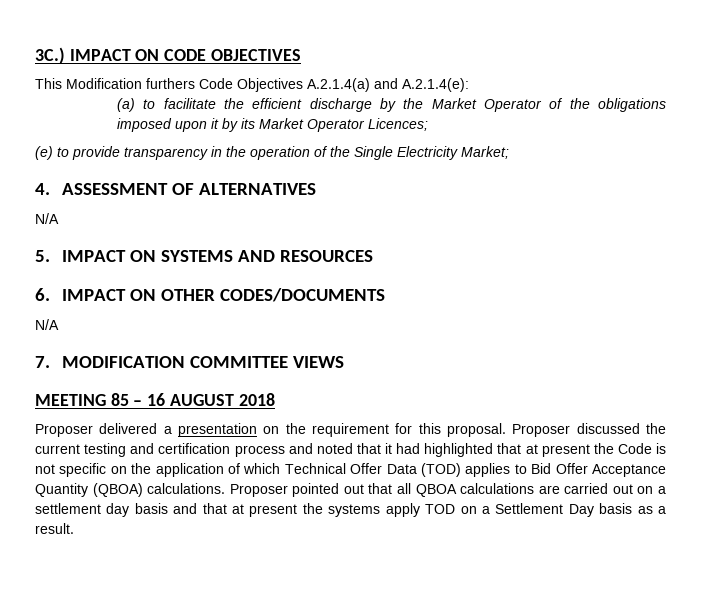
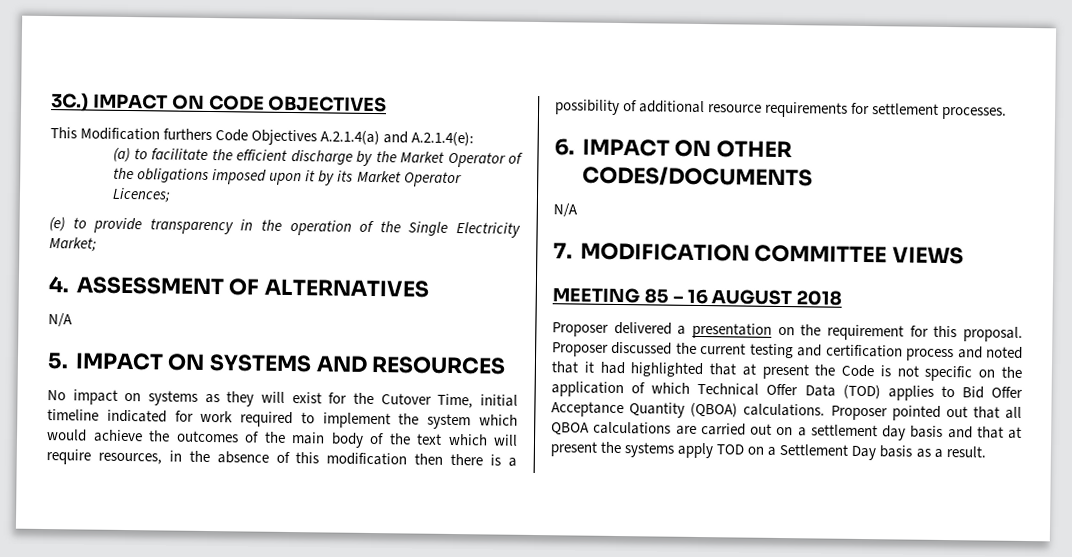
+ No impact on systems as they will exist for the Cutover Time, initial timeline indicated for work required to implement the system which would achieve the outcomes of the main body of the text which will require resources, in the absence of this modification then there is a possibility of additional resource requirements for settlement processes.

